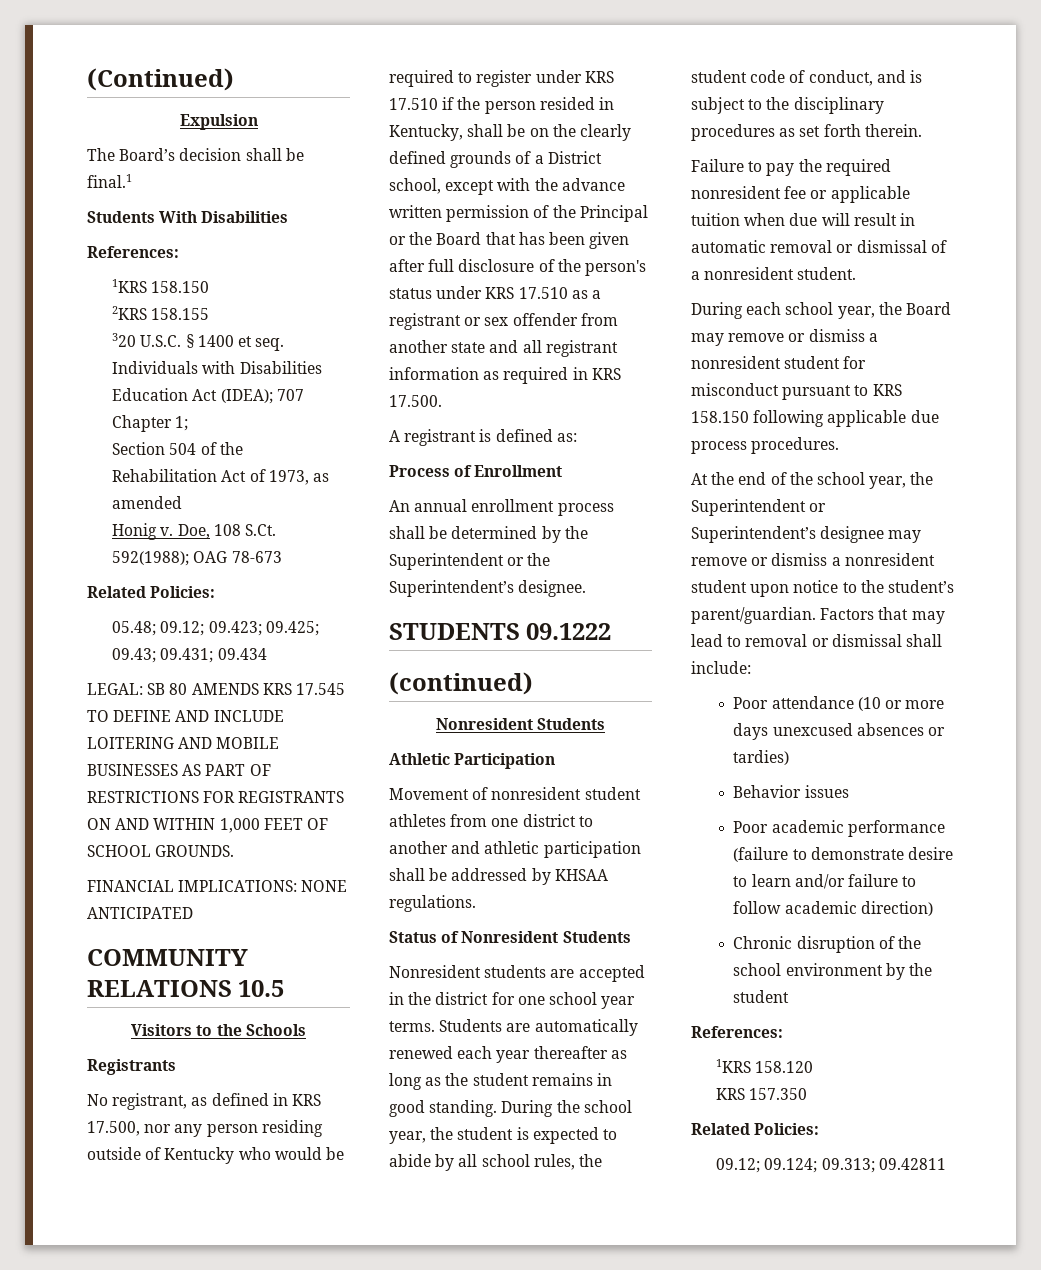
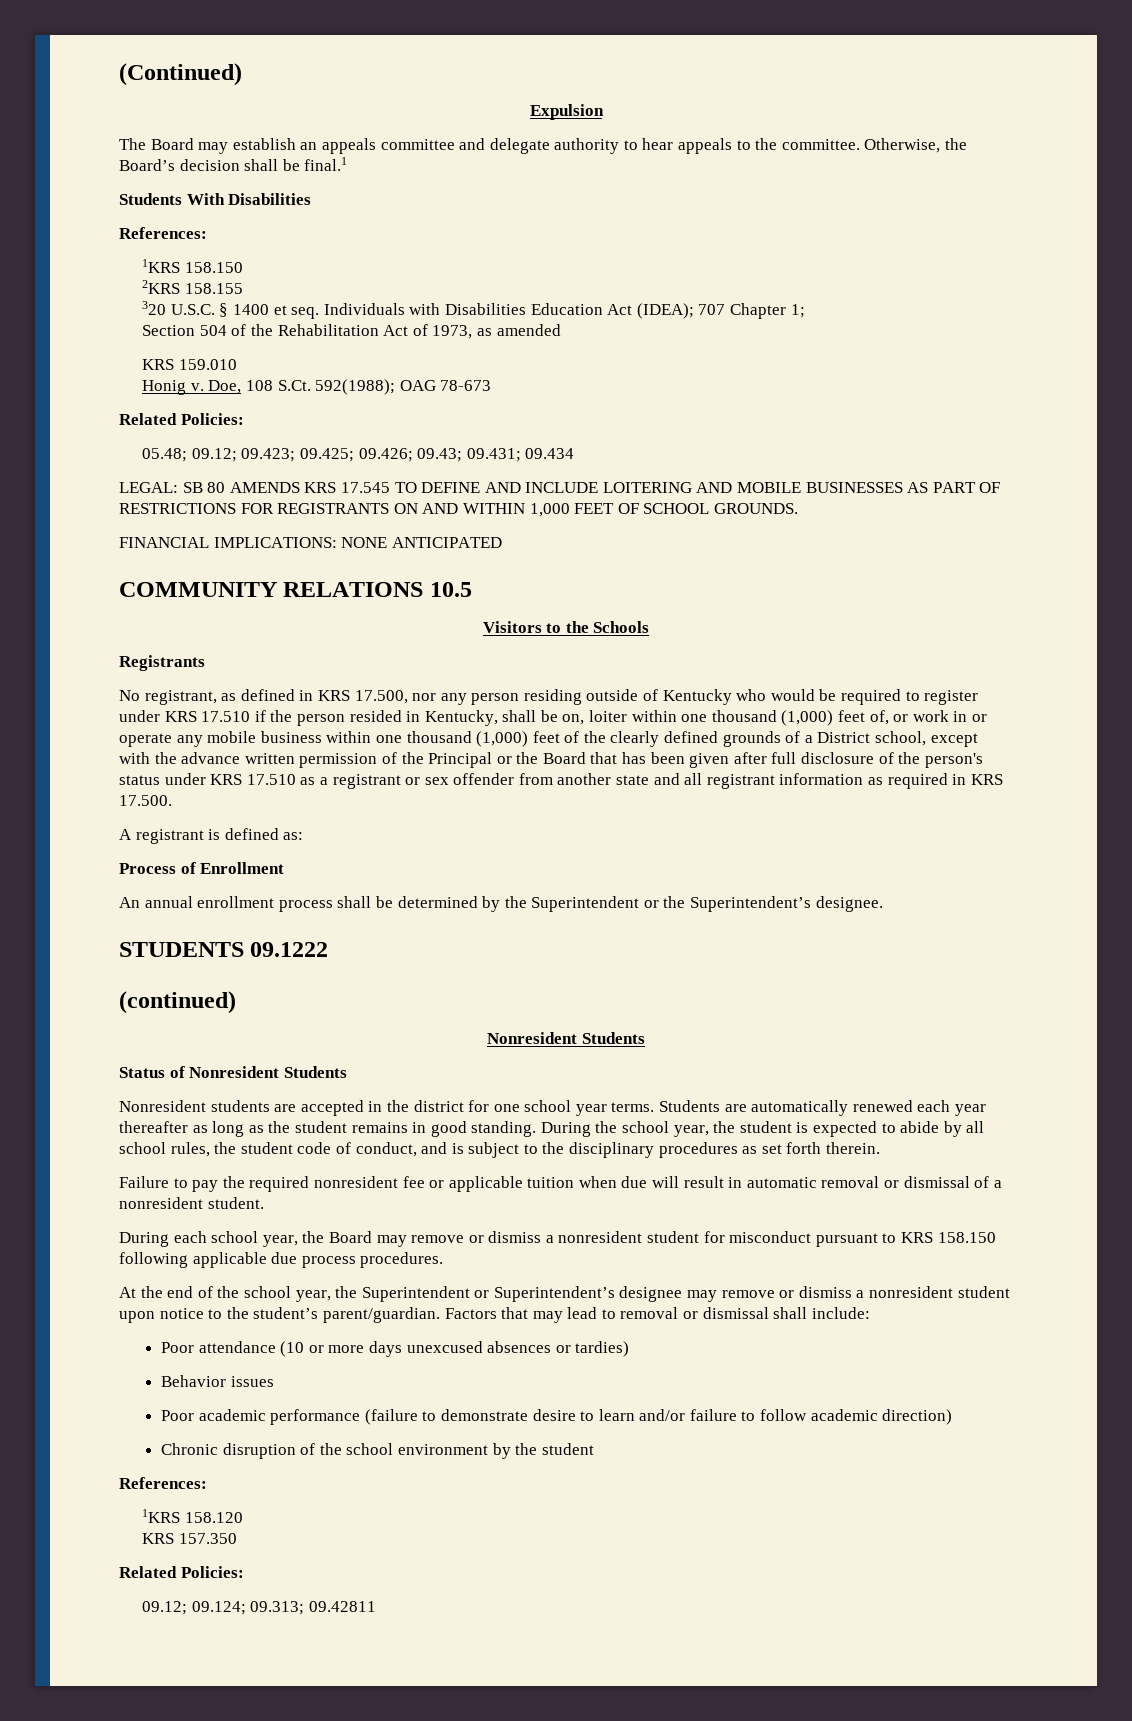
- The Board’s decision shall be final.1
+ The Board may establish an appeals committee and delegate authority to hear appeals to the committee. Otherwise, the Board’s decision shall be final.1
+ KRS 159.010
- 05.48; 09.12; 09.423; 09.425; 09.43; 09.431; 09.434
+ 05.48; 09.12; 09.423; 09.425; 09.426; 09.43; 09.431; 09.434
- No registrant, as defined in KRS 17.500, nor any person residing outside of Kentucky who would be required to register under KRS 17.510 if the person resided in Kentucky, shall be on the clearly defined grounds of a District school, except with the advance written permission of the Principal or the Board that has been given after full disclosure of the person's status under KRS 17.510 as a registrant or sex offender from another state and all registrant information as required in KRS 17.500.
+ No registrant, as defined in KRS 17.500, nor any person residing outside of Kentucky who would be required to register under KRS 17.510 if the person resided in Kentucky, shall be on, loiter within one thousand (1,000) feet of, or work in or operate any mobile business within one thousand (1,000) feet of the clearly defined grounds of a District school, except with the advance written permission of the Principal or the Board that has been given after full disclosure of the person's status under KRS 17.510 as a registrant or sex offender from another state and all registrant information as required in KRS 17.500.
- Athletic Participation
- Movement of nonresident student athletes from one district to another and athletic participation shall be addressed by KHSAA regulations.

